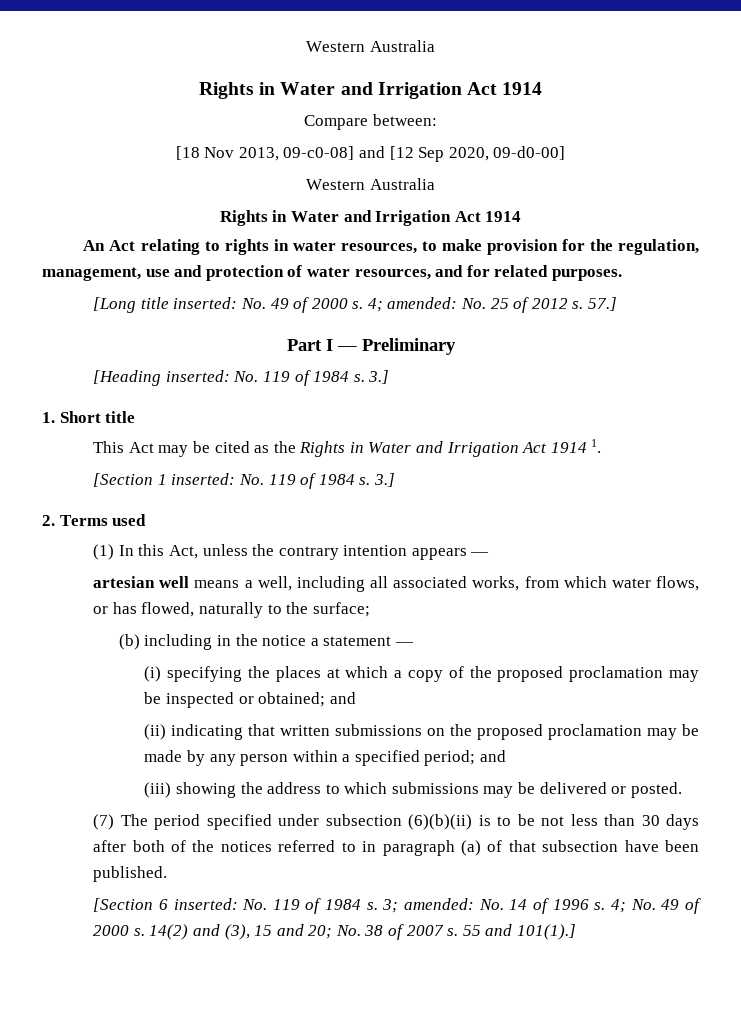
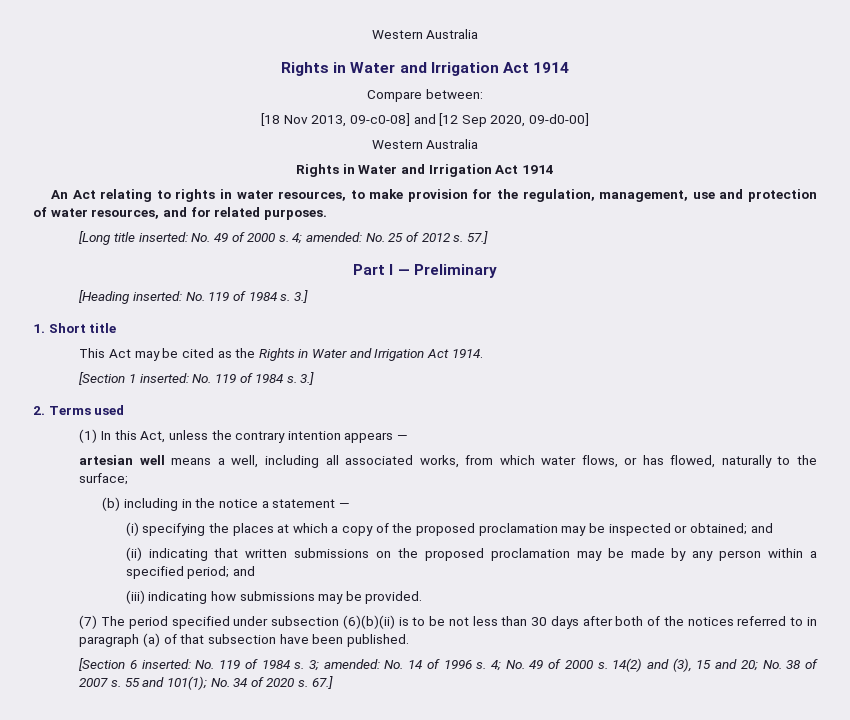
- This Act may be cited as the Rights in Water and Irrigation Act 1914 1.
+ This Act may be cited as the Rights in Water and Irrigation Act 1914.
- (iii) showing the address to which submissions may be delivered or posted.
+ (iii) indicating how submissions may be provided.
- 55 and 101(1).]
+ 55 and 101(1); No. 34 of 2020 s. 67.]

